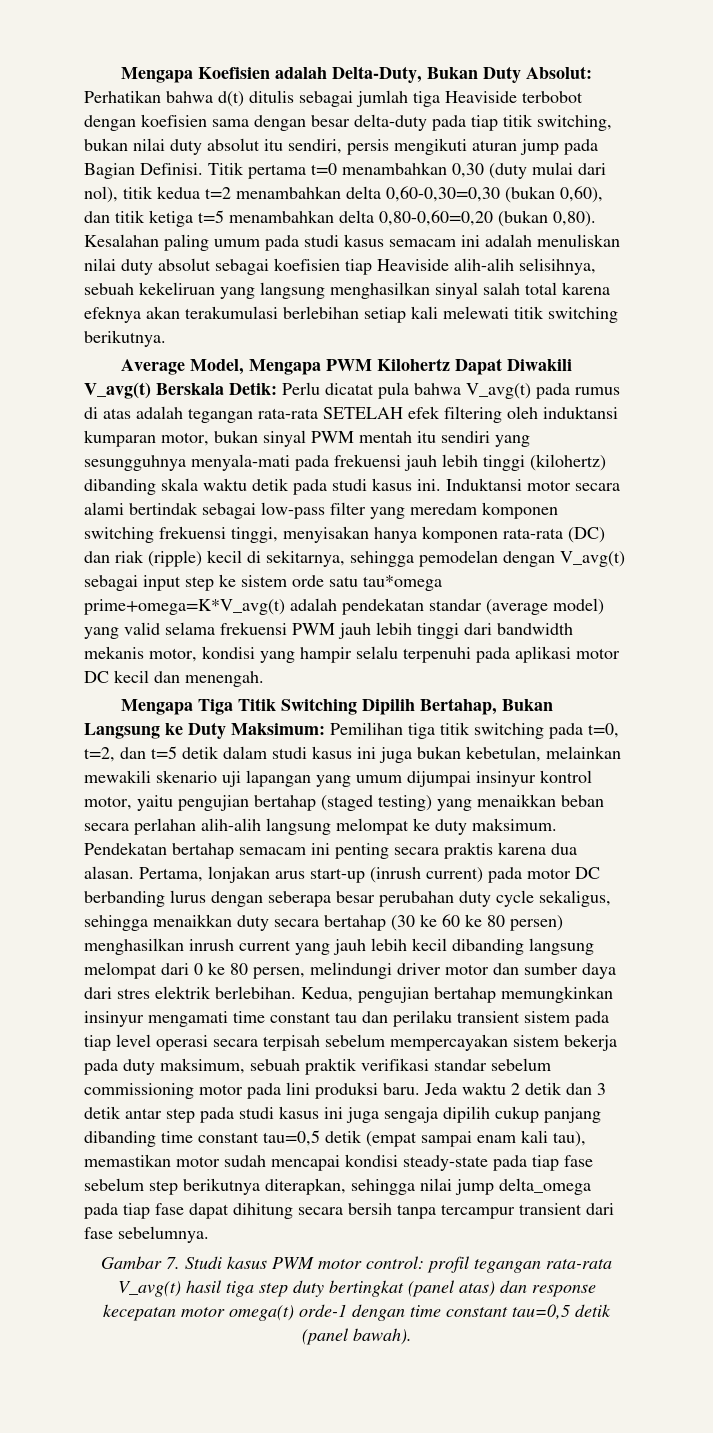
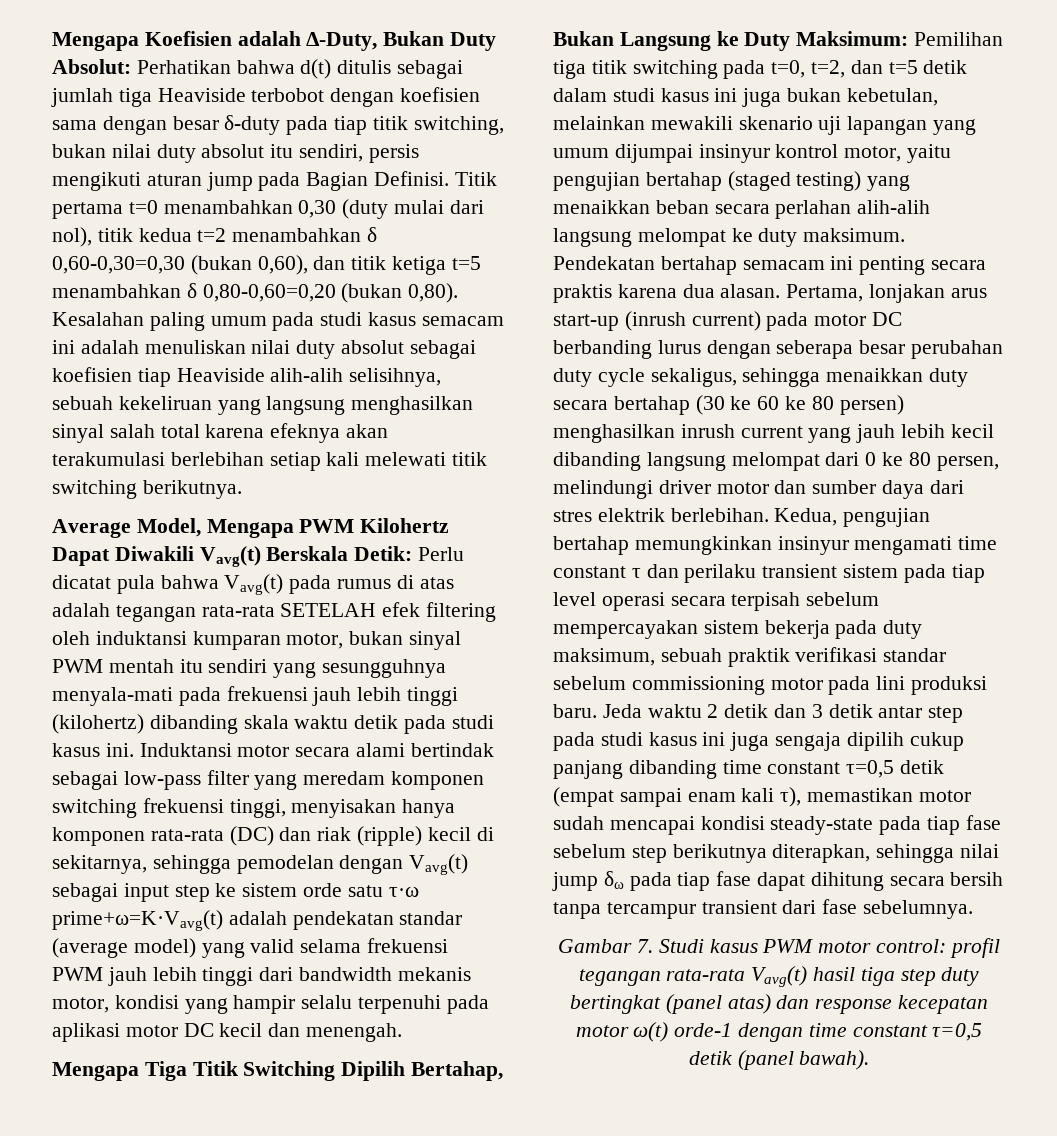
- Mengapa Koefisien adalah Delta-Duty, Bukan Duty Absolut: Perhatikan bahwa d(t) ditulis sebagai jumlah tiga Heaviside terbobot dengan koefisien sama dengan besar delta-duty pada tiap titik switching, bukan nilai duty absolut itu sendiri, persis mengikuti aturan jump pada Bagian Definisi.
+ Mengapa Koefisien adalah Δ-Duty, Bukan Duty Absolut: Perhatikan bahwa d(t) ditulis sebagai jumlah tiga Heaviside terbobot dengan koefisien sama dengan besar δ-duty pada tiap titik switching, bukan nilai duty absolut itu sendiri, persis mengikuti aturan jump pada Bagian Definisi.
- Titik pertama t=0 menambahkan 0,30 (duty mulai dari nol), titik kedua t=2 menambahkan delta 0,60-0,30=0,30 (bukan 0,60), dan titik ketiga t=5 menambahkan delta 0,80-0,60=0,20 (bukan 0,80).
+ Titik pertama t=0 menambahkan 0,30 (duty mulai dari nol), titik kedua t=2 menambahkan δ 0,60-0,30=0,30 (bukan 0,60), dan titik ketiga t=5 menambahkan δ 0,80-0,60=0,20 (bukan 0,80).
- Average Model, Mengapa PWM Kilohertz Dapat Diwakili V_avg(t) Berskala Detik: Perlu dicatat pula bahwa V_avg(t) pada rumus di atas adalah tegangan rata-rata SETELAH efek filtering oleh induktansi kumparan motor, bukan sinyal PWM mentah itu sendiri yang sesungguhnya menyala-mati pada frekuensi jauh lebih tinggi (kilohertz) dibanding skala waktu detik pada studi kasus ini.
+ Average Model, Mengapa PWM Kilohertz Dapat Diwakili Vavg(t) Berskala Detik: Perlu dicatat pula bahwa Vavg(t) pada rumus di atas adalah tegangan rata-rata SETELAH efek filtering oleh induktansi kumparan motor, bukan sinyal PWM mentah itu sendiri yang sesungguhnya menyala-mati pada frekuensi jauh lebih tinggi (kilohertz) dibanding skala waktu detik pada studi kasus ini.
- Induktansi motor secara alami bertindak sebagai low-pass filter yang meredam komponen switching frekuensi tinggi, menyisakan hanya komponen rata-rata (DC) dan riak (ripple) kecil di sekitarnya, sehingga pemodelan dengan V_avg(t) sebagai input step ke sistem orde satu tau*omega prime+omega=K*V_avg(t) adalah pendekatan standar (average model) yang valid selama frekuensi PWM jauh lebih tinggi dari bandwidth mekanis motor, kondisi yang hampir selalu terpenuhi pada aplikasi motor DC kecil dan menengah.
+ Induktansi motor secara alami bertindak sebagai low-pass filter yang meredam komponen switching frekuensi tinggi, menyisakan hanya komponen rata-rata (DC) dan riak (ripple) kecil di sekitarnya, sehingga pemodelan dengan Vavg(t) sebagai input step ke sistem orde satu τ·ω prime+ω=K·Vavg(t) adalah pendekatan standar (average model) yang valid selama frekuensi PWM jauh lebih tinggi dari bandwidth mekanis motor, kondisi yang hampir selalu terpenuhi pada aplikasi motor DC kecil dan menengah.
- Kedua, pengujian bertahap memungkinkan insinyur mengamati time constant tau dan perilaku transient sistem pada tiap level operasi secara terpisah sebelum mempercayakan sistem bekerja pada duty maksimum, sebuah praktik verifikasi standar sebelum commissioning motor pada lini produksi baru.
+ Kedua, pengujian bertahap memungkinkan insinyur mengamati time constant τ dan perilaku transient sistem pada tiap level operasi secara terpisah sebelum mempercayakan sistem bekerja pada duty maksimum, sebuah praktik verifikasi standar sebelum commissioning motor pada lini produksi baru.
- Jeda waktu 2 detik dan 3 detik antar step pada studi kasus ini juga sengaja dipilih cukup panjang dibanding time constant tau=0,5 detik (empat sampai enam kali tau), memastikan motor sudah mencapai kondisi steady-state pada tiap fase sebelum step berikutnya diterapkan, sehingga nilai jump delta_omega pada tiap fase dapat dihitung secara bersih tanpa tercampur transient dari fase sebelumnya.
+ Jeda waktu 2 detik dan 3 detik antar step pada studi kasus ini juga sengaja dipilih cukup panjang dibanding time constant τ=0,5 detik (empat sampai enam kali τ), memastikan motor sudah mencapai kondisi steady-state pada tiap fase sebelum step berikutnya diterapkan, sehingga nilai jump δω pada tiap fase dapat dihitung secara bersih tanpa tercampur transient dari fase sebelumnya.
- Gambar 7. Studi kasus PWM motor control: profil tegangan rata-rata V_avg(t) hasil tiga step duty bertingkat (panel atas) dan response kecepatan motor omega(t) orde-1 dengan time constant tau=0,5 detik (panel bawah).
+ Gambar 7. Studi kasus PWM motor control: profil tegangan rata-rata Vavg(t) hasil tiga step duty bertingkat (panel atas) dan response kecepatan motor ω(t) orde-1 dengan time constant τ=0,5 detik (panel bawah).

